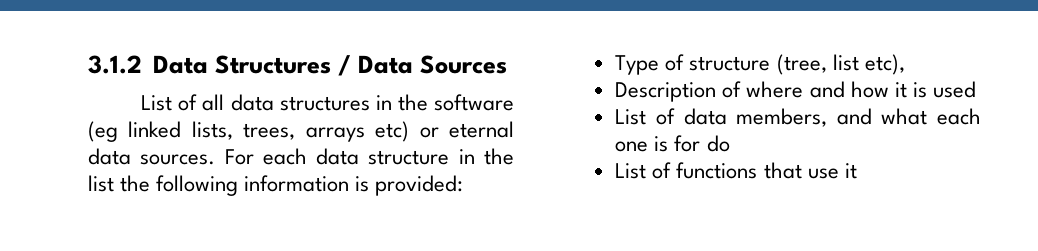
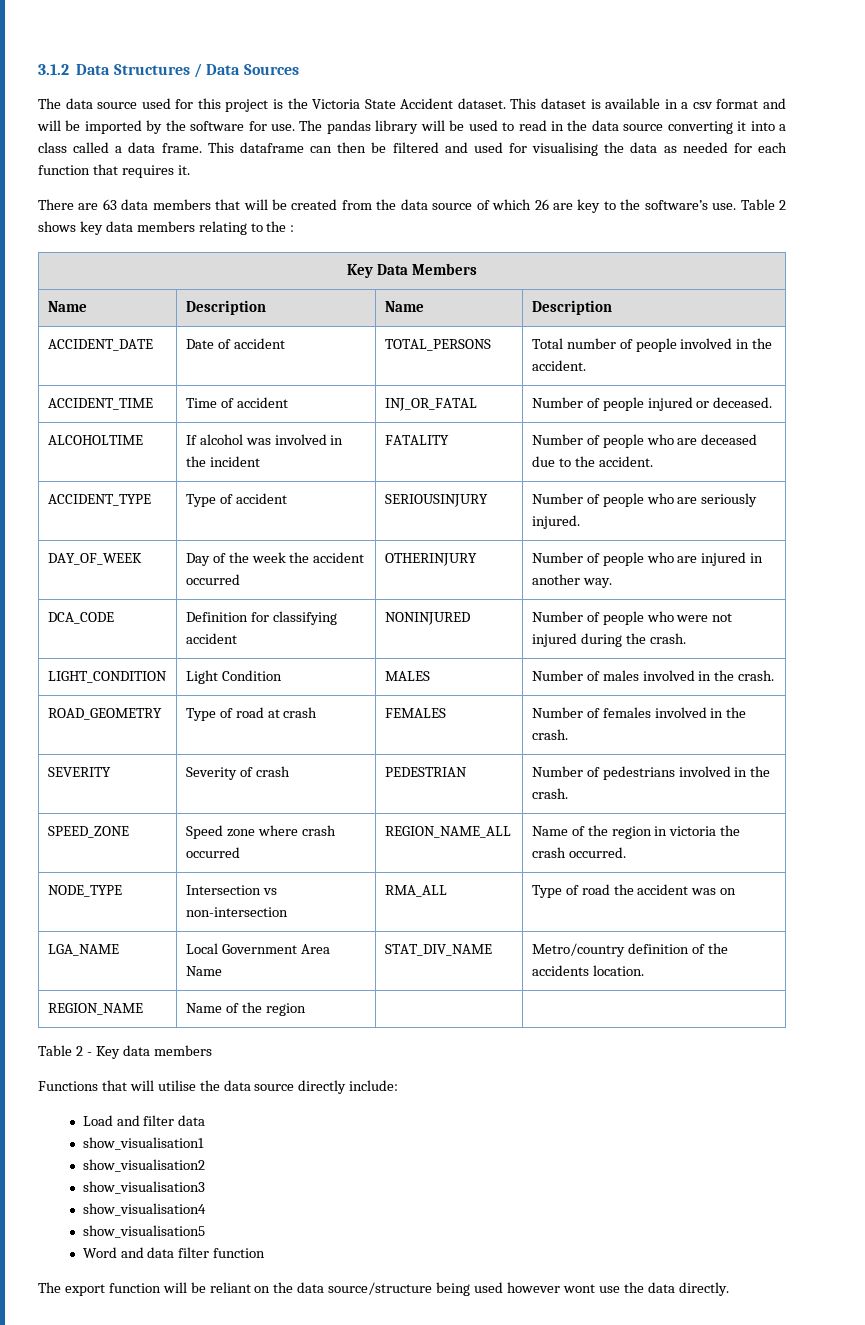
- List of all data structures in the software (eg linked lists, trees, arrays etc) or eternal data sources. For each data structure in the list the following information is provided:
- Type of structure (tree, list etc),
- Description of where and how it is used
- List of data members, and what each one is for do
- List of functions that use it
+ The data source used for this project is the Victoria State Accident dataset. This dataset is available in a csv format and will be imported by the software for use. The pandas library will be used to read in the data source converting it into a class called a data frame. This dataframe can then be filtered and used for visualising the data as needed for each function that requires it.
+ There are 63 data members that will be created from the data source of which 26 are key to the software’s use. Table 2 shows key data members relating to the :
+ Key Data Members
+ Name | Description | Name | Description
+ ACCIDENT_DATE | Date of accident | TOTAL_PERSONS | Total number of people involved in the accident.
+ ACCIDENT_TIME | Time of accident | INJ_OR_FATAL | Number of people injured or deceased.
+ ALCOHOLTIME | If alcohol was involved in the incident | FATALITY | Number of people who are deceased due to the accident.
+ ACCIDENT_TYPE | Type of accident | SERIOUSINJURY | Number of people who are seriously injured.
+ DAY_OF_WEEK | Day of the week the accident occurred | OTHERINJURY | Number of people who are injured in another way.
+ DCA_CODE | Definition for classifying accident | NONINJURED | Number of people who were not injured during the crash.
+ LIGHT_CONDITION | Light Condition | MALES | Number of males involved in the crash.
+ ROAD_GEOMETRY | Type of road at crash | FEMALES | Number of females involved in the crash.
+ SEVERITY | Severity of crash | PEDESTRIAN | Number of pedestrians involved in the crash.
+ SPEED_ZONE | Speed zone where crash occurred | REGION_NAME_ALL | Name of the region in victoria the crash occurred.
+ NODE_TYPE | Intersection vs non-intersection | RMA_ALL | Type of road the accident was on
+ LGA_NAME | Local Government Area Name | STAT_DIV_NAME | Metro/country definition of the accidents location.
+ REGION_NAME | Name of the region | |
+ Table 2 - Key data members
+ Functions that will utilise the data source directly include:
+ Load and filter data
+ show_visualisation1
+ show_visualisation2
+ show_visualisation3
+ show_visualisation4
+ show_visualisation5
+ Word and data filter function
+ The export function will be reliant on the data source/structure being used however wont use the data directly.

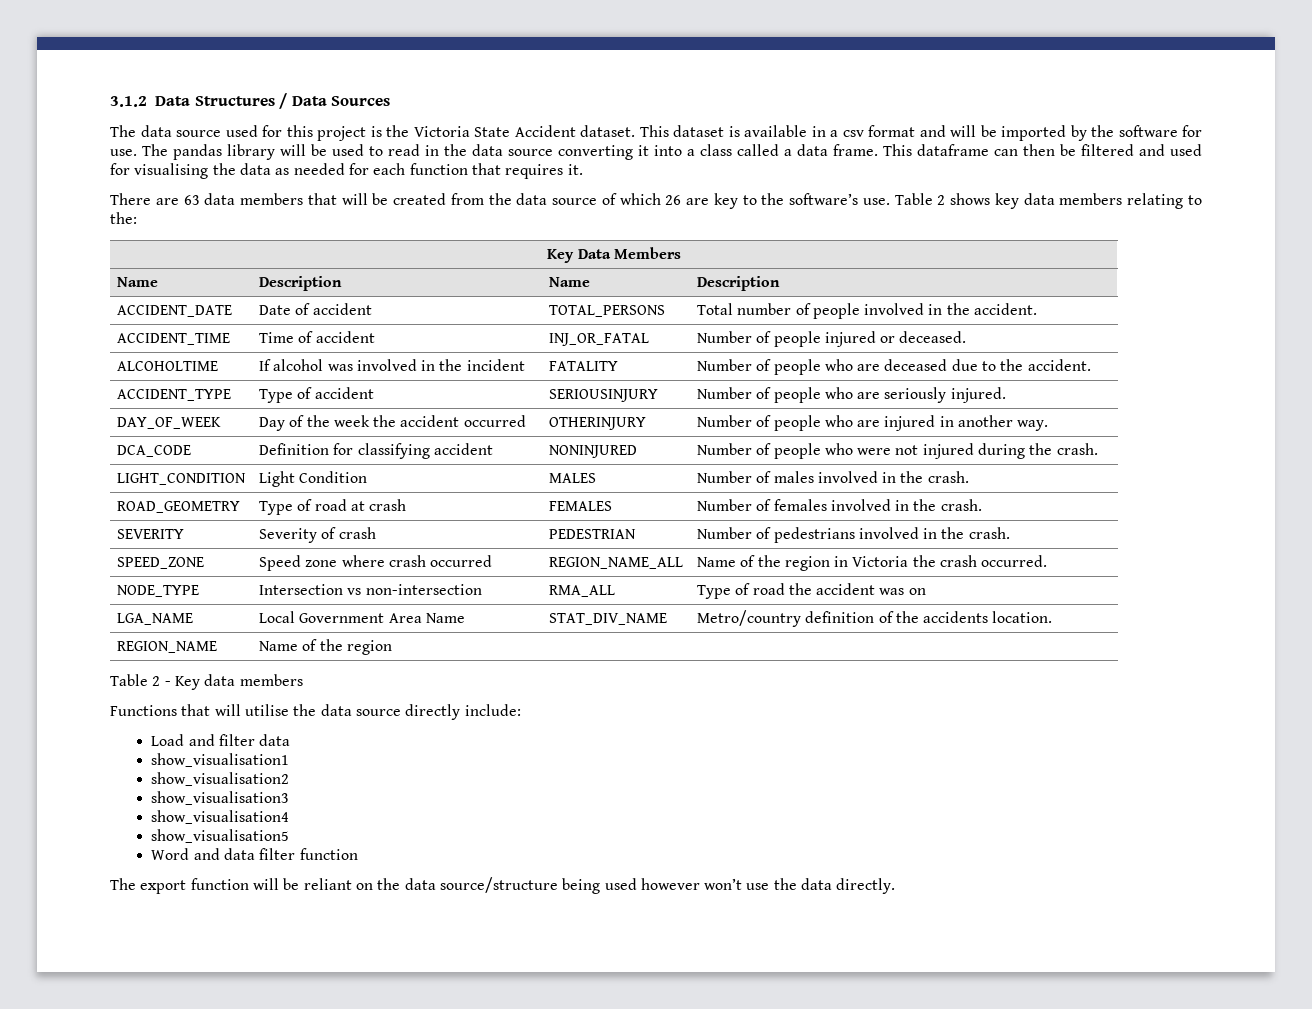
- Table 2 shows key data members relating to the :
+ Table 2 shows key data members relating to the:
- SPEED_ZONE | Speed zone where crash occurred | REGION_NAME_ALL | Name of the region in victoria the crash occurred.
+ SPEED_ZONE | Speed zone where crash occurred | REGION_NAME_ALL | Name of the region in Victoria the crash occurred.
- The export function will be reliant on the data source/structure being used however wont use the data directly.
+ The export function will be reliant on the data source/structure being used however won’t use the data directly.

